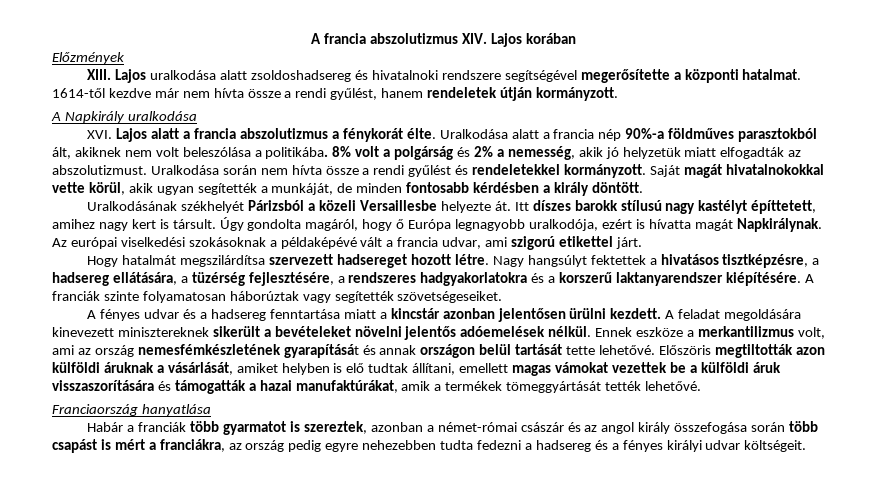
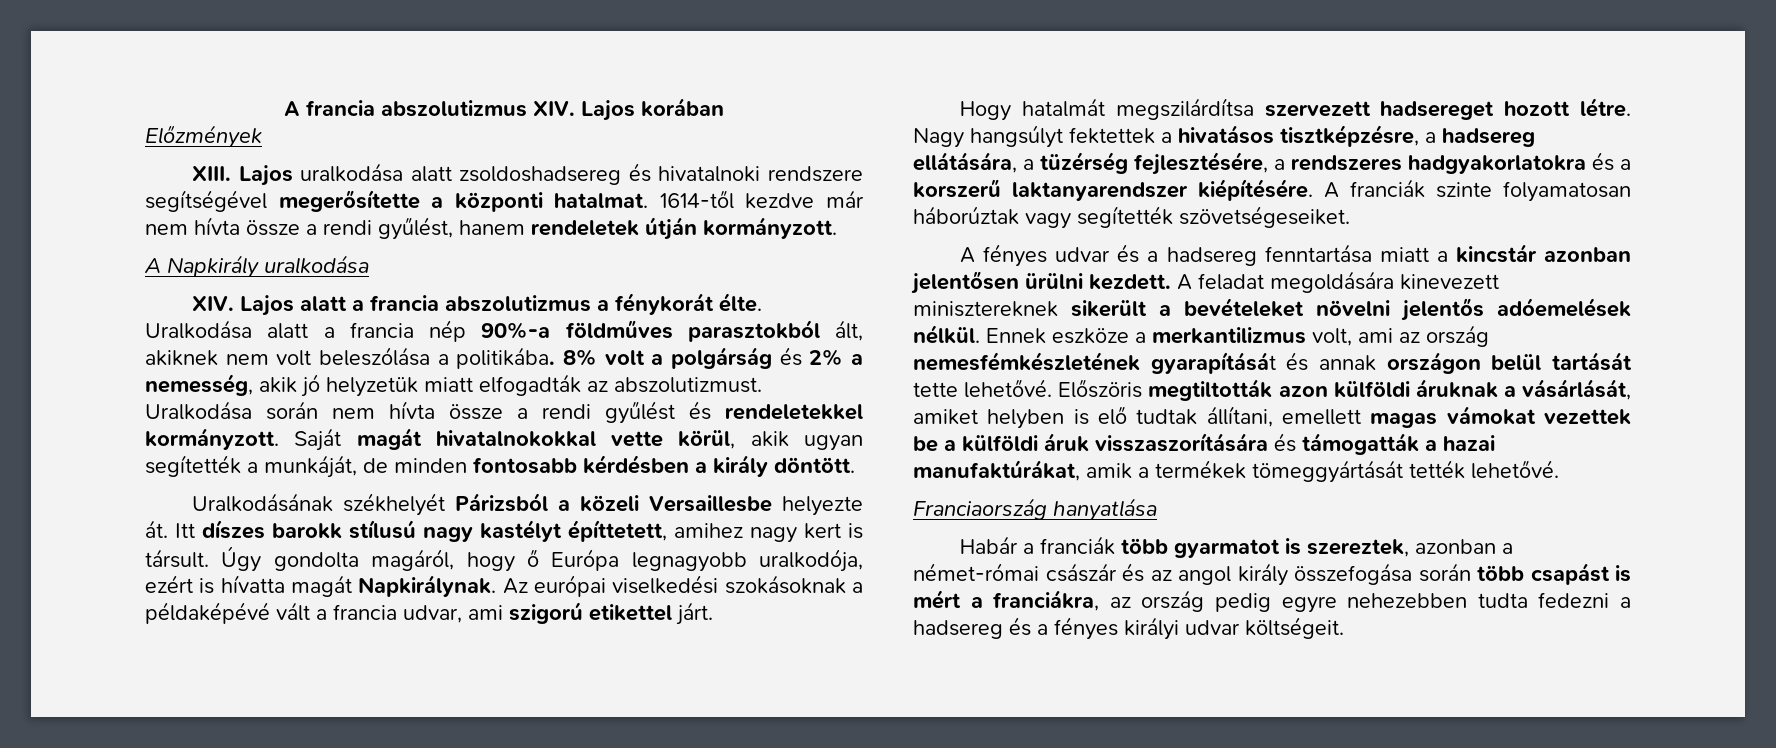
- XVI. Lajos alatt a francia abszolutizmus a fénykorát élte.
+ XIV. Lajos alatt a francia abszolutizmus a fénykorát élte.

